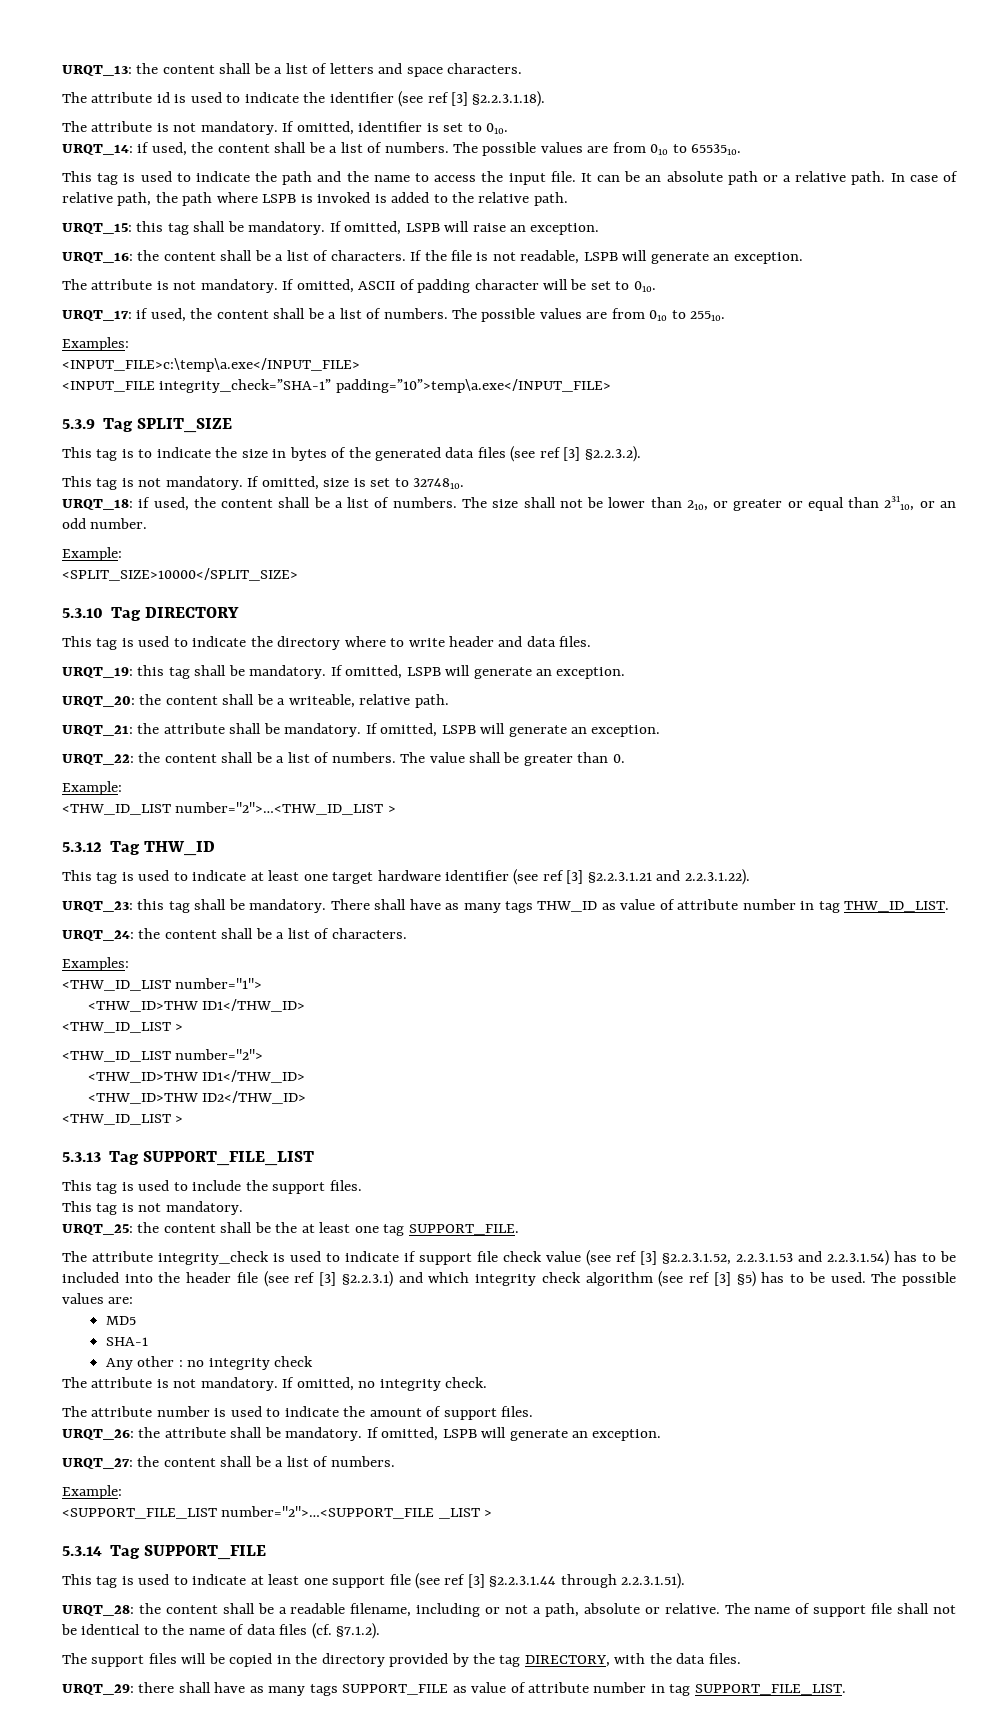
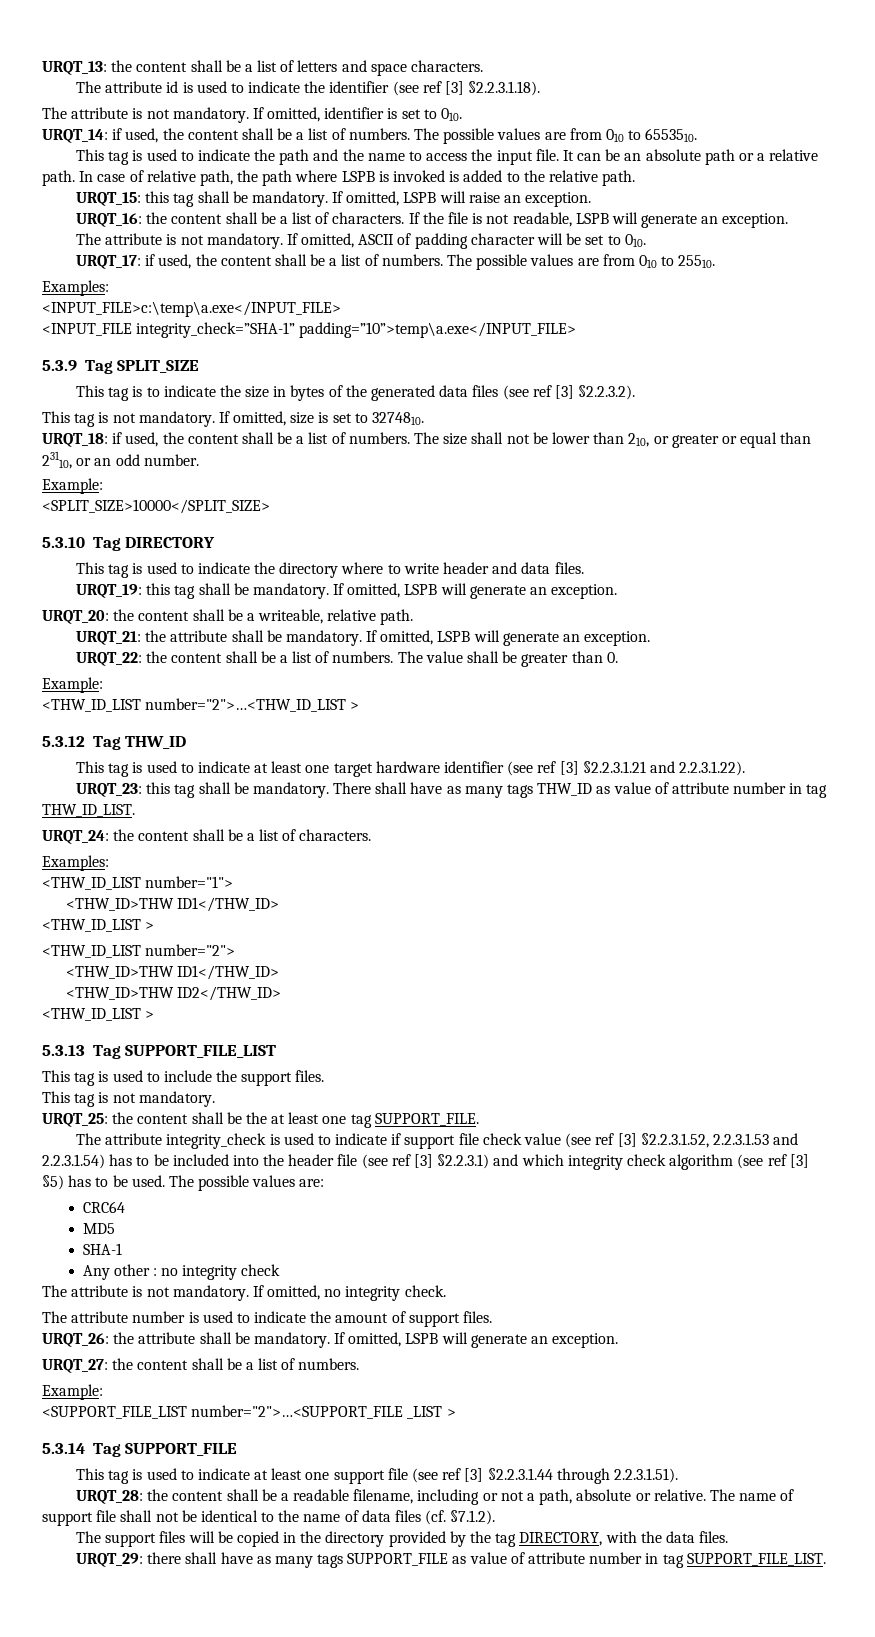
+ CRC64

